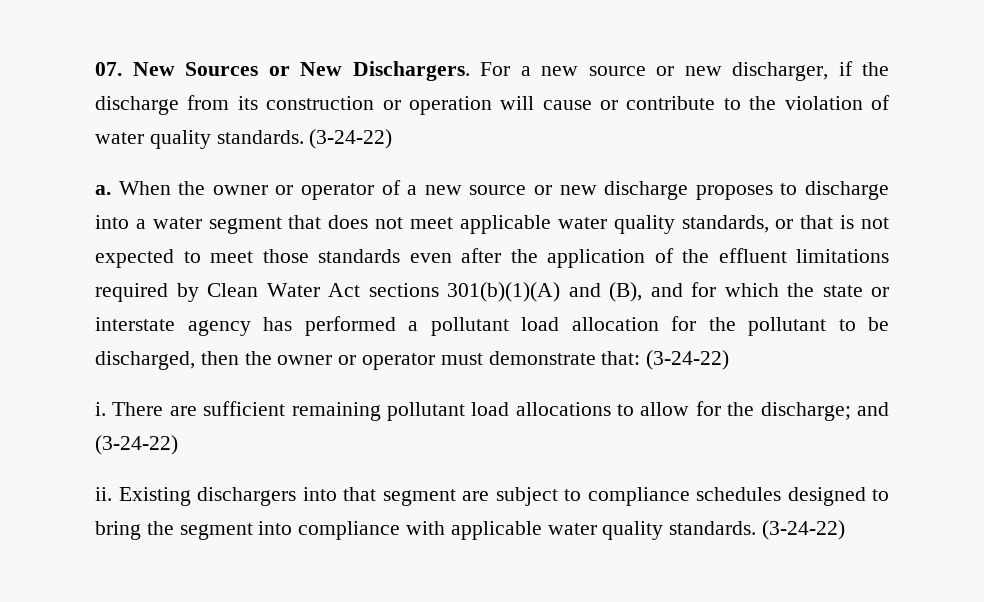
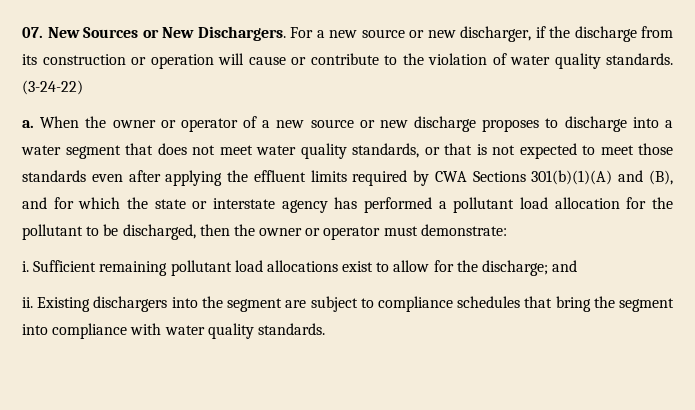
- When the owner or operator of a new source or new discharge proposes to discharge into a water segment that does not meet applicable water quality standards, or that is not expected to meet those standards even after the application of the effluent limitations required by Clean Water Act sections 301(b)(1)(A) and (B), and for which the state or interstate agency has performed a pollutant load allocation for the pollutant to be discharged, then the owner or operator must demonstrate that: (3-24-22)
- i. There are sufficient remaining pollutant load allocations to allow for the discharge; and (3-24-22)
+ When the owner or operator of a new source or new discharge proposes to discharge into a water segment that does not meet water quality standards, or that is not expected to meet those standards even after applying the effluent limits required by CWA Sections 301(b)(1)(A) and (B), and for which the state or interstate agency has performed a pollutant load allocation for the pollutant to be discharged, then the owner or operator must demonstrate:
+ i. Sufficient remaining pollutant load allocations exist to allow for the discharge; and
- Existing dischargers into that segment are subject to compliance schedules designed to bring the segment into compliance with applicable water quality standards. (3-24-22)
+ Existing dischargers into the segment are subject to compliance schedules that bring the segment into compliance with water quality standards.

